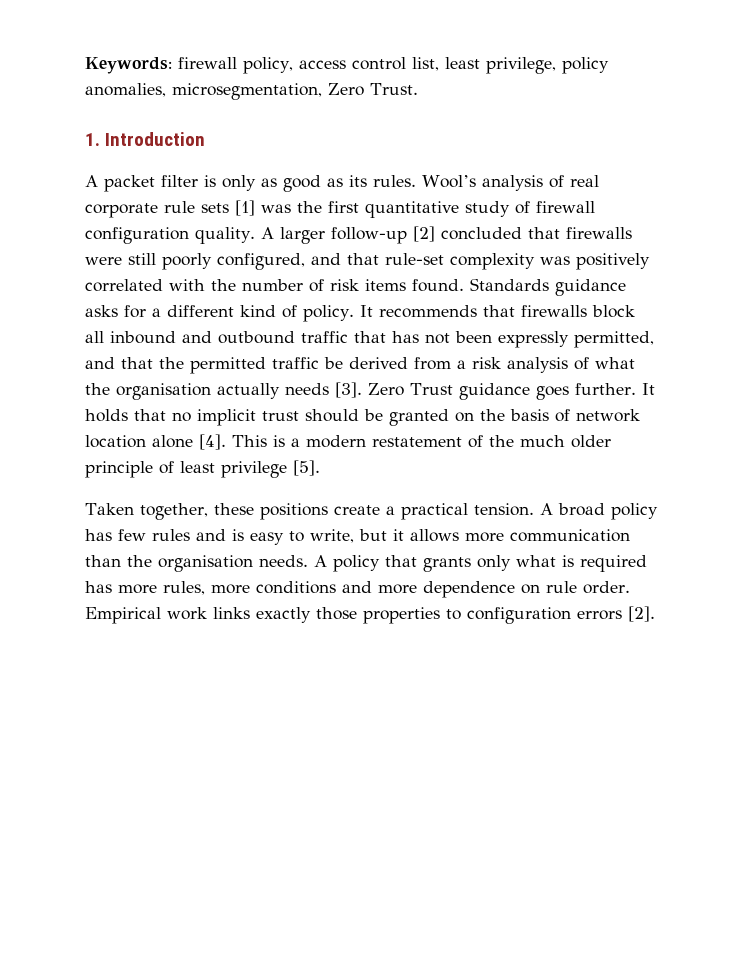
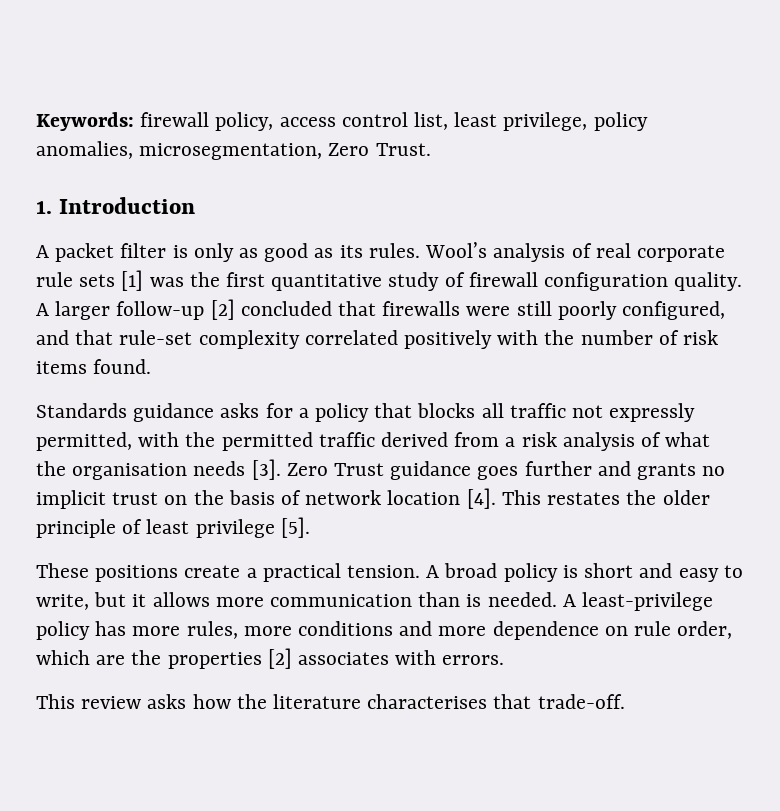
- A larger follow-up [2] concluded that firewalls were still poorly configured, and that rule-set complexity was positively correlated with the number of risk items found. Standards guidance asks for a different kind of policy. It recommends that firewalls block all inbound and outbound traffic that has not been expressly permitted, and that the permitted traffic be derived from a risk analysis of what the organisation actually needs [3].
+ A larger follow-up [2] concluded that firewalls were still poorly configured, and that rule-set complexity correlated positively with the number of risk items found.
+ Standards guidance asks for a policy that blocks all traffic not expressly permitted, with the permitted traffic derived from a risk analysis of what the organisation needs [3].
- Zero Trust guidance goes further. It holds that no implicit trust should be granted on the basis of network location alone [4].
+ Zero Trust guidance goes further and grants no implicit trust on the basis of network location [4].
- This is a modern restatement of the much older principle of least privilege [5].
+ This restates the older principle of least privilege [5].
- Taken together, these positions create a practical tension.
+ These positions create a practical tension.
- A broad policy has few rules and is easy to write, but it allows more communication than the organisation needs. A policy that grants only what is required has more rules, more conditions and more dependence on rule order. Empirical work links exactly those properties to configuration errors [2].
+ A broad policy is short and easy to write, but it allows more communication than is needed. A least-privilege policy has more rules, more conditions and more dependence on rule order, which are the properties [2] associates with errors.
+ This review asks how the literature characterises that trade-off.

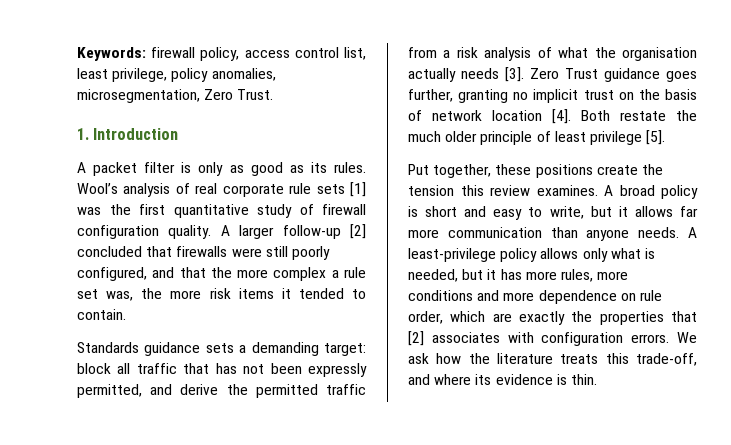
- A larger follow-up [2] concluded that firewalls were still poorly configured, and that rule-set complexity correlated positively with the number of risk items found.
- Standards guidance asks for a policy that blocks all traffic not expressly permitted, with the permitted traffic derived from a risk analysis of what the organisation needs [3].
+ A larger follow-up [2] concluded that firewalls were still poorly configured, and that the more complex a rule set was, the more risk items it tended to contain.
+ Standards guidance sets a demanding target: block all traffic that has not been expressly permitted, and derive the permitted traffic from a risk analysis of what the organisation actually needs [3].
- Zero Trust guidance goes further and grants no implicit trust on the basis of network location [4].
+ Zero Trust guidance goes further, granting no implicit trust on the basis of network location [4].
- This restates the older principle of least privilege [5].
+ Both restate the much older principle of least privilege [5].
- These positions create a practical tension.
+ Put together, these positions create the tension this review examines.
- A broad policy is short and easy to write, but it allows more communication than is needed.
+ A broad policy is short and easy to write, but it allows far more communication than anyone needs.
- A least-privilege policy has more rules, more conditions and more dependence on rule order, which are the properties [2] associates with errors.
- This review asks how the literature characterises that trade-off.
+ A least-privilege policy allows only what is needed, but it has more rules, more conditions and more dependence on rule order, which are exactly the properties that [2] associates with configuration errors. We ask how the literature treats this trade-off, and where its evidence is thin.

